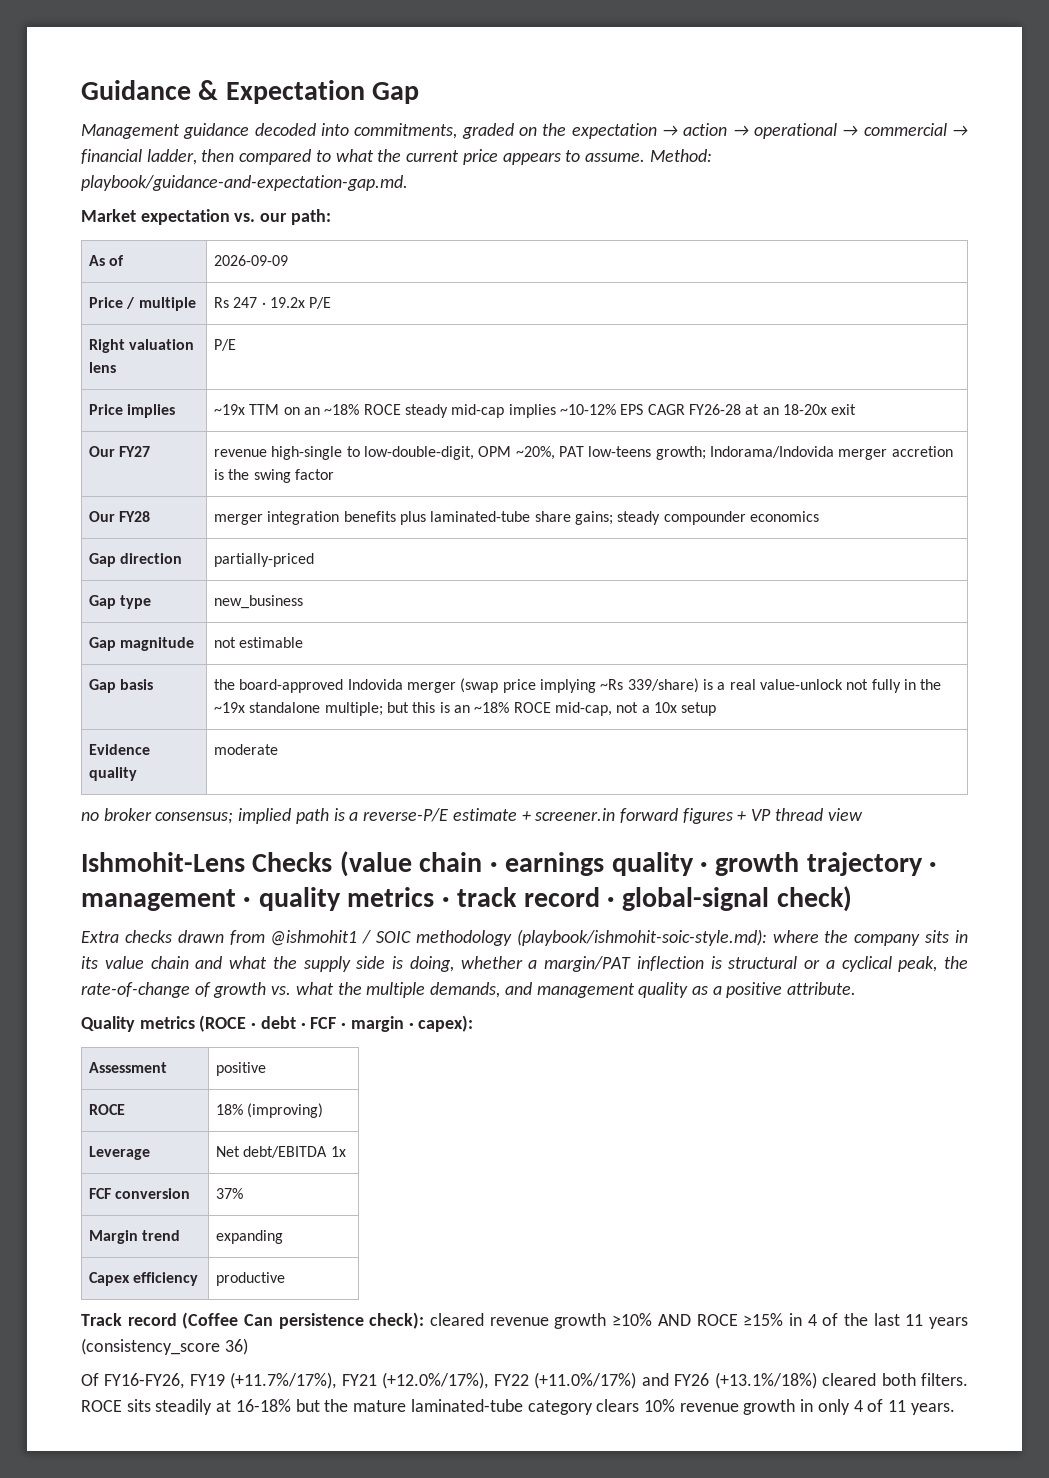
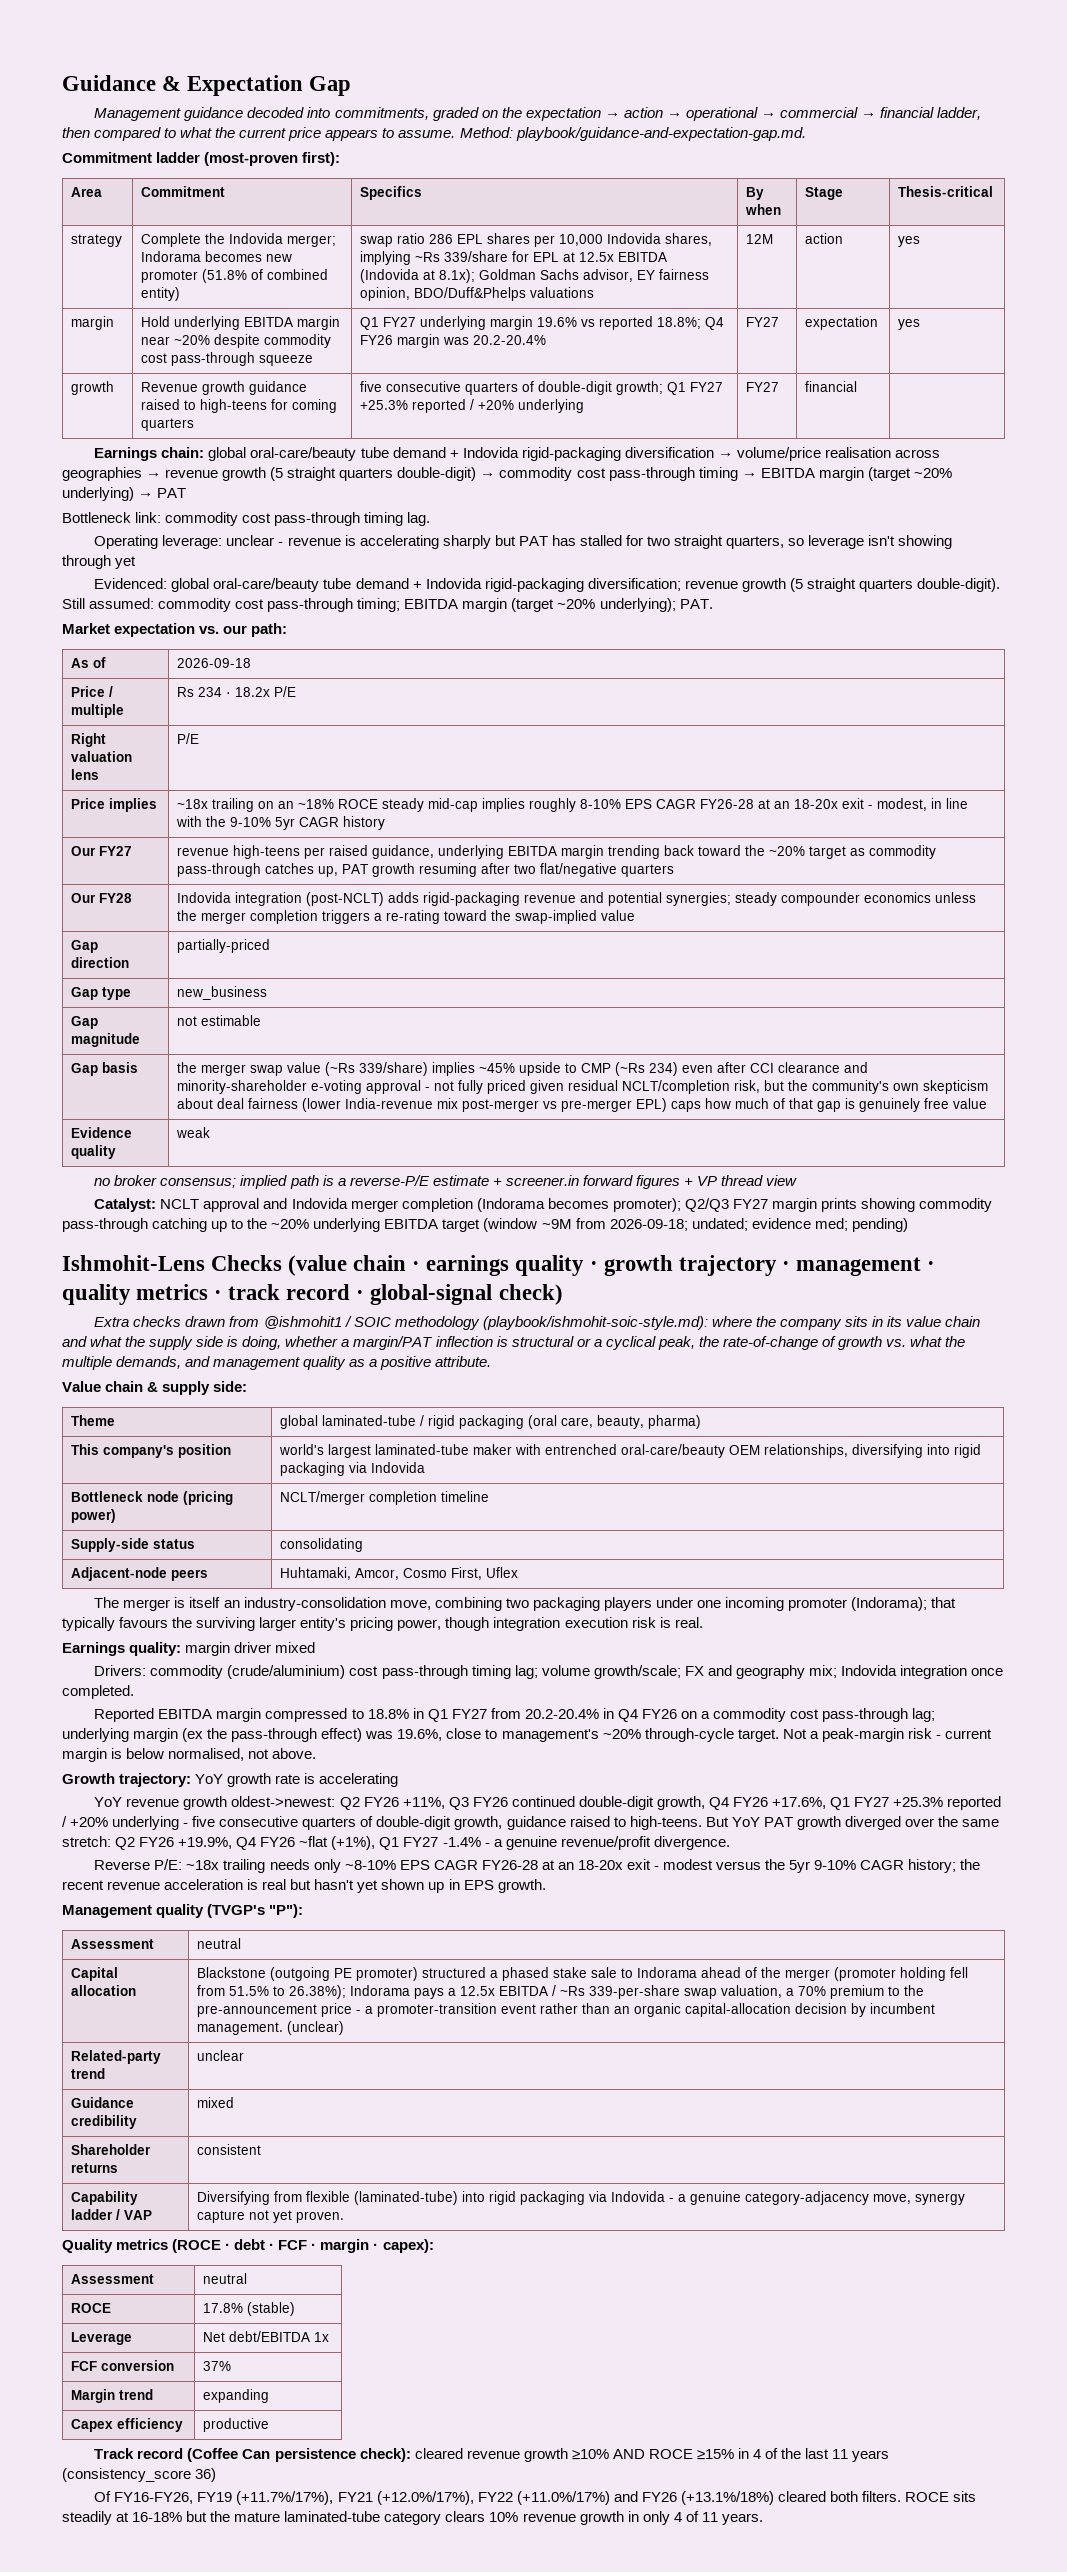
+ Commitment ladder (most-proven first):
+ Area | Commitment | Specifics | By when | Stage | Thesis-critical
+ strategy | Complete the Indovida merger; Indorama becomes new promoter (51.8% of combined entity) | swap ratio 286 EPL shares per 10,000 Indovida shares, implying ~Rs 339/share for EPL at 12.5x EBITDA (Indovida at 8.1x); Goldman Sachs advisor, EY fairness opinion, BDO/Duff&Phelps valuations | 12M | action | yes
+ margin | Hold underlying EBITDA margin near ~20% despite commodity cost pass-through squeeze | Q1 FY27 underlying margin 19.6% vs reported 18.8%; Q4 FY26 margin was 20.2-20.4% | FY27 | expectation | yes
+ growth | Revenue growth guidance raised to high-teens for coming quarters | five consecutive quarters of double-digit growth; Q1 FY27 +25.3% reported / +20% underlying | FY27 | financial |
+ Earnings chain: global oral-care/beauty tube demand + Indovida rigid-packaging diversification → volume/price realisation across geographies → revenue growth (5 straight quarters double-digit) → commodity cost pass-through timing → EBITDA margin (target ~20% underlying) → PAT
+ Bottleneck link: commodity cost pass-through timing lag.
+ Operating leverage: unclear - revenue is accelerating sharply but PAT has stalled for two straight quarters, so leverage isn't showing through yet
+ Evidenced: global oral-care/beauty tube demand + Indovida rigid-packaging diversification; revenue growth (5 straight quarters double-digit). Still assumed: commodity cost pass-through timing; EBITDA margin (target ~20% underlying); PAT.
- As of | 2026-09-09
+ As of | 2026-09-18
- Price / multiple | Rs 247 · 19.2x P/E
+ Price / multiple | Rs 234 · 18.2x P/E
- Price implies | ~19x TTM on an ~18% ROCE steady mid-cap implies ~10-12% EPS CAGR FY26-28 at an 18-20x exit
- Our FY27 | revenue high-single to low-double-digit, OPM ~20%, PAT low-teens growth; Indorama/Indovida merger accretion is the swing factor
- Our FY28 | merger integration benefits plus laminated-tube share gains; steady compounder economics
+ Price implies | ~18x trailing on an ~18% ROCE steady mid-cap implies roughly 8-10% EPS CAGR FY26-28 at an 18-20x exit - modest, in line with the 9-10% 5yr CAGR history
+ Our FY27 | revenue high-teens per raised guidance, underlying EBITDA margin trending back toward the ~20% target as commodity pass-through catches up, PAT growth resuming after two flat/negative quarters
+ Our FY28 | Indovida integration (post-NCLT) adds rigid-packaging revenue and potential synergies; steady compounder economics unless the merger completion triggers a re-rating toward the swap-implied value
- the board-approved Indovida merger (swap price implying ~Rs 339/share) is a real value-unlock not fully in the ~19x standalone multiple; but this is an ~18% ROCE mid-cap, not a 10x setup
+ the merger swap value (~Rs 339/share) implies ~45% upside to CMP (~Rs 234) even after CCI clearance and minority-shareholder e-voting approval - not fully priced given residual NCLT/completion risk, but the community's own skepticism about deal fairness (lower India-revenue mix post-merger vs pre-merger EPL) caps how much of that gap is genuinely free value
- Evidence quality | moderate
+ Evidence quality | weak
+ Catalyst: NCLT approval and Indovida merger completion (Indorama becomes promoter); Q2/Q3 FY27 margin prints showing commodity pass-through catching up to the ~20% underlying EBITDA target (window ~9M from 2026-09-18; undated; evidence med; pending)
+ Value chain & supply side:
+ Theme | global laminated-tube / rigid packaging (oral care, beauty, pharma)
+ This company's position | world's largest laminated-tube maker with entrenched oral-care/beauty OEM relationships, diversifying into rigid packaging via Indovida
+ Bottleneck node (pricing power) | NCLT/merger completion timeline
+ Supply-side status | consolidating
+ Adjacent-node peers | Huhtamaki, Amcor, Cosmo First, Uflex
+ The merger is itself an industry-consolidation move, combining two packaging players under one incoming promoter (Indorama); that typically favours the surviving larger entity's pricing power, though integration execution risk is real.
+ Earnings quality: margin driver mixed
+ Drivers: commodity (crude/aluminium) cost pass-through timing lag; volume growth/scale; FX and geography mix; Indovida integration once completed.
+ Reported EBITDA margin compressed to 18.8% in Q1 FY27 from 20.2-20.4% in Q4 FY26 on a commodity cost pass-through lag; underlying margin (ex the pass-through effect) was 19.6%, close to management's ~20% through-cycle target. Not a peak-margin risk - current margin is below normalised, not above.
+ Growth trajectory: YoY growth rate is accelerating
+ YoY revenue growth oldest->newest: Q2 FY26 +11%, Q3 FY26 continued double-digit growth, Q4 FY26 +17.6%, Q1 FY27 +25.3% reported / +20% underlying - five consecutive quarters of double-digit growth, guidance raised to high-teens. But YoY PAT growth diverged over the same stretch: Q2 FY26 +19.9%, Q4 FY26 ~flat (+1%), Q1 FY27 -1.4% - a genuine revenue/profit divergence.
+ Reverse P/E: ~18x trailing needs only ~8-10% EPS CAGR FY26-28 at an 18-20x exit - modest versus the 5yr 9-10% CAGR history; the recent revenue acceleration is real but hasn't yet shown up in EPS growth.
+ Management quality (TVGP's "P"):
+ Assessment | neutral
+ Capital allocation | Blackstone (outgoing PE promoter) structured a phased stake sale to Indorama ahead of the merger (promoter holding fell from 51.5% to 26.38%); Indorama pays a 12.5x EBITDA / ~Rs 339-per-share swap valuation, a 70% premium to the pre-announcement price - a promoter-transition event rather than an organic capital-allocation decision by incumbent management. (unclear)
+ Related-party trend | unclear
+ Guidance credibility | mixed
+ Shareholder returns | consistent
+ Capability ladder / VAP | Diversifying from flexible (laminated-tube) into rigid packaging via Indovida - a genuine category-adjacency move, synergy capture not yet proven.
  Quality metrics (ROCE · debt · FCF · margin · capex):
- Assessment | positive
+ Assessment | neutral
- ROCE | 18% (improving)
+ ROCE | 17.8% (stable)

